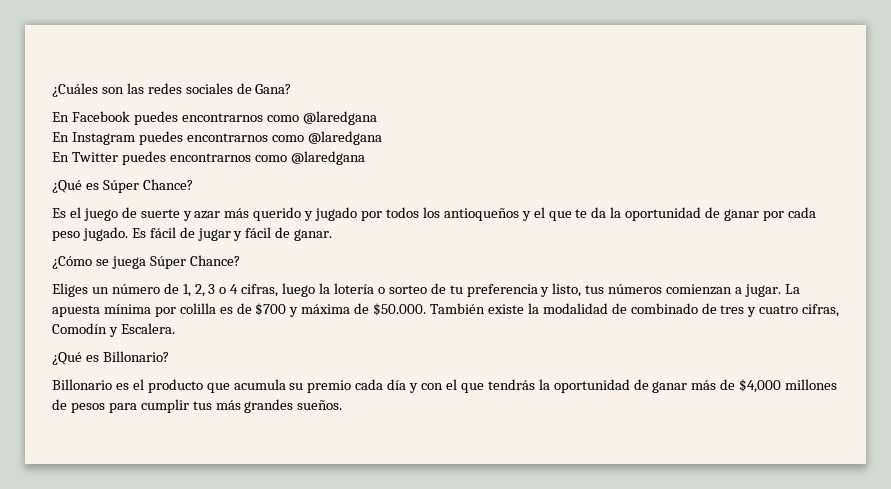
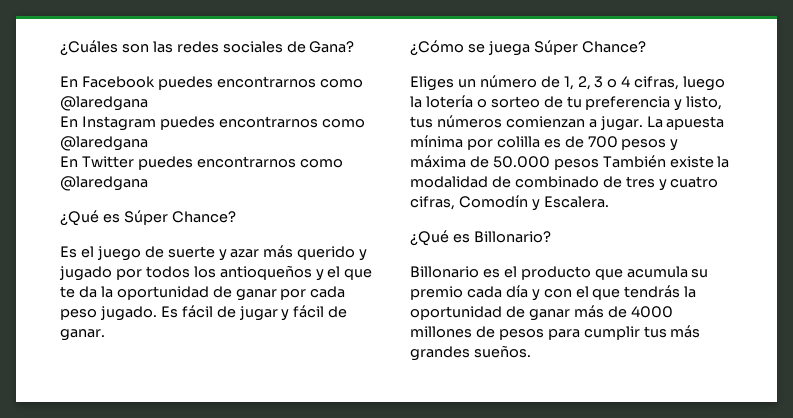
- La apuesta mínima por colilla es de $700 y máxima de $50.000. También existe la modalidad de combinado de tres y cuatro cifras, Comodín y Escalera.
+ La apuesta mínima por colilla es de 700 pesos y máxima de 50.000 pesos También existe la modalidad de combinado de tres y cuatro cifras, Comodín y Escalera.
- Billonario es el producto que acumula su premio cada día y con el que tendrás la oportunidad de ganar más de $4,000 millones de pesos para cumplir tus más grandes sueños.
+ Billonario es el producto que acumula su premio cada día y con el que tendrás la oportunidad de ganar más de 4000 millones de pesos para cumplir tus más grandes sueños.

